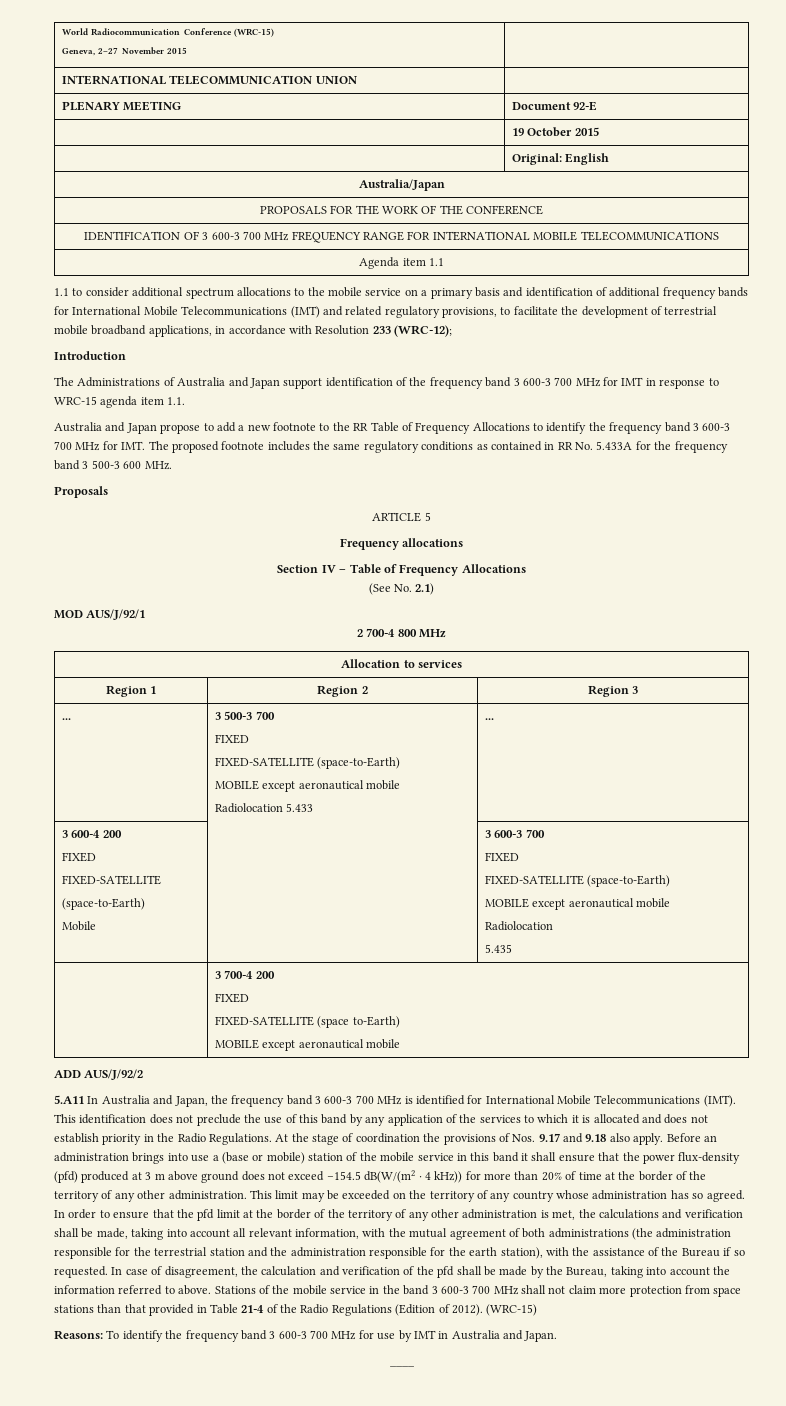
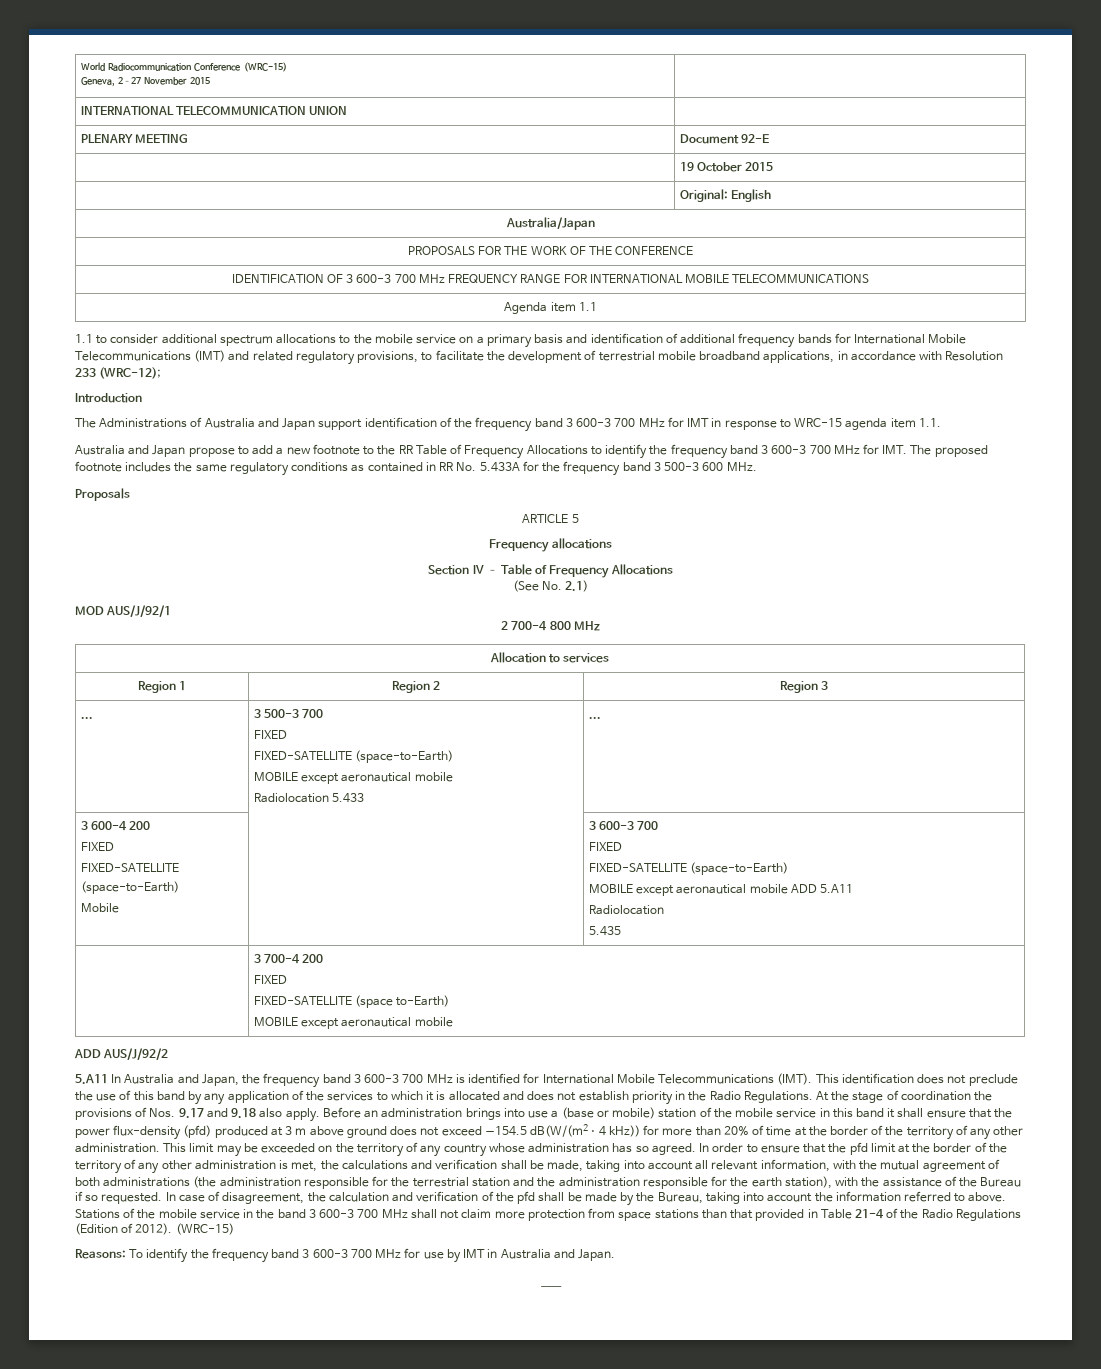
  3 600-4 200
  FIXED
  FIXED-SATELLITE
  (space-to-Earth)
  Mobile | | 3 600-3 700
  FIXED
  FIXED-SATELLITE (space-to-Earth)
- MOBILE except aeronautical mobile
+ MOBILE except aeronautical mobile ADD 5.A11

